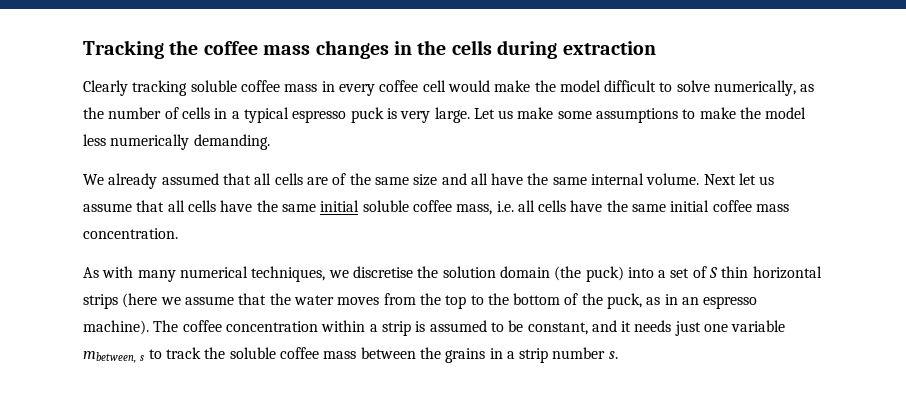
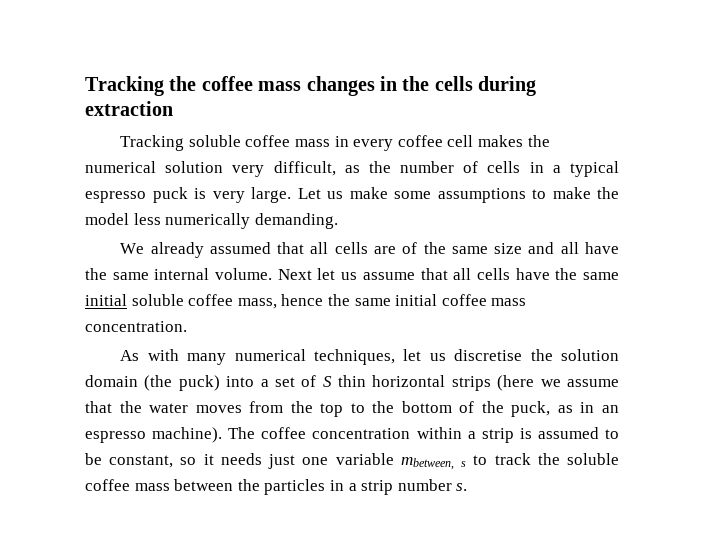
- Clearly tracking soluble coffee mass in every coffee cell would make the model difficult to solve numerically, as the number of cells in a typical espresso puck is very large.
+ Tracking soluble coffee mass in every coffee cell makes the numerical solution very difficult, as the number of cells in a typical espresso puck is very large.
- Next let us assume that all cells have the same initial soluble coffee mass, i.e. all cells have the same initial coffee mass concentration.
+ Next let us assume that all cells have the same initial soluble coffee mass, hence the same initial coffee mass concentration.
- As with many numerical techniques, we discretise the solution domain (the puck) into a set of S thin horizontal strips (here we assume that the water moves from the top to the bottom of the puck, as in an espresso machine).
+ As with many numerical techniques, let us discretise the solution domain (the puck) into a set of S thin horizontal strips (here we assume that the water moves from the top to the bottom of the puck, as in an espresso machine).
- The coffee concentration within a strip is assumed to be constant, and it needs just one variable mbetween, s to track the soluble coffee mass between the grains in a strip number s.
+ The coffee concentration within a strip is assumed to be constant, so it needs just one variable mbetween, s to track the soluble coffee mass between the particles in a strip number s.

